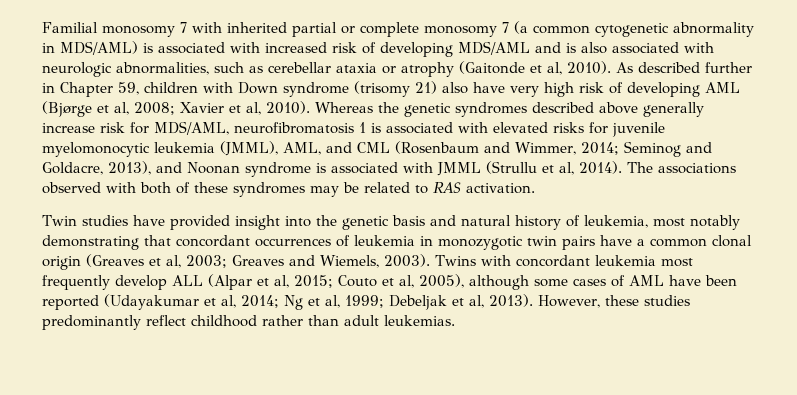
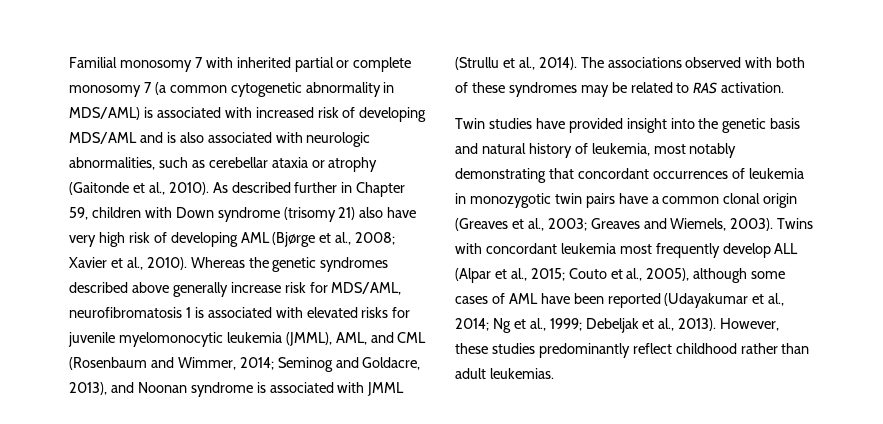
- Familial monosomy 7 with inherited partial or complete monosomy 7 (a common cytogenetic abnormality in MDS/AML) is associated with increased risk of developing MDS/AML and is also associated with neurologic abnormalities, such as cerebellar ataxia or atrophy (Gaitonde et al, 2010).
+ Familial monosomy 7 with inherited partial or complete monosomy 7 (a common cytogenetic abnormality in MDS/AML) is associated with increased risk of developing MDS/AML and is also associated with neurologic abnormalities, such as cerebellar ataxia or atrophy (Gaitonde et al., 2010).
- As described further in Chapter 59, children with Down syndrome (trisomy 21) also have very high risk of developing AML (Bjørge et al, 2008; Xavier et al, 2010).
+ As described further in Chapter 59, children with Down syndrome (trisomy 21) also have very high risk of developing AML (Bjørge et al., 2008; Xavier et al., 2010).
- Whereas the genetic syndromes described above generally increase risk for MDS/AML, neurofibromatosis 1 is associated with elevated risks for juvenile myelomonocytic leukemia (JMML), AML, and CML (Rosenbaum and Wimmer, 2014; Seminog and Goldacre, 2013), and Noonan syndrome is associated with JMML (Strullu et al, 2014).
+ Whereas the genetic syndromes described above generally increase risk for MDS/AML, neurofibromatosis 1 is associated with elevated risks for juvenile myelomonocytic leukemia (JMML), AML, and CML (Rosenbaum and Wimmer, 2014; Seminog and Goldacre, 2013), and Noonan syndrome is associated with JMML (Strullu et al., 2014).
- Twin studies have provided insight into the genetic basis and natural history of leukemia, most notably demonstrating that concordant occurrences of leukemia in monozygotic twin pairs have a common clonal origin (Greaves et al, 2003; Greaves and Wiemels, 2003).
+ Twin studies have provided insight into the genetic basis and natural history of leukemia, most notably demonstrating that concordant occurrences of leukemia in monozygotic twin pairs have a common clonal origin (Greaves et al., 2003; Greaves and Wiemels, 2003).
- Twins with concordant leukemia most frequently develop ALL (Alpar et al, 2015; Couto et al, 2005), although some cases of AML have been reported (Udayakumar et al, 2014; Ng et al, 1999; Debeljak et al, 2013).
+ Twins with concordant leukemia most frequently develop ALL (Alpar et al., 2015; Couto et al., 2005), although some cases of AML have been reported (Udayakumar et al., 2014; Ng et al., 1999; Debeljak et al., 2013).

